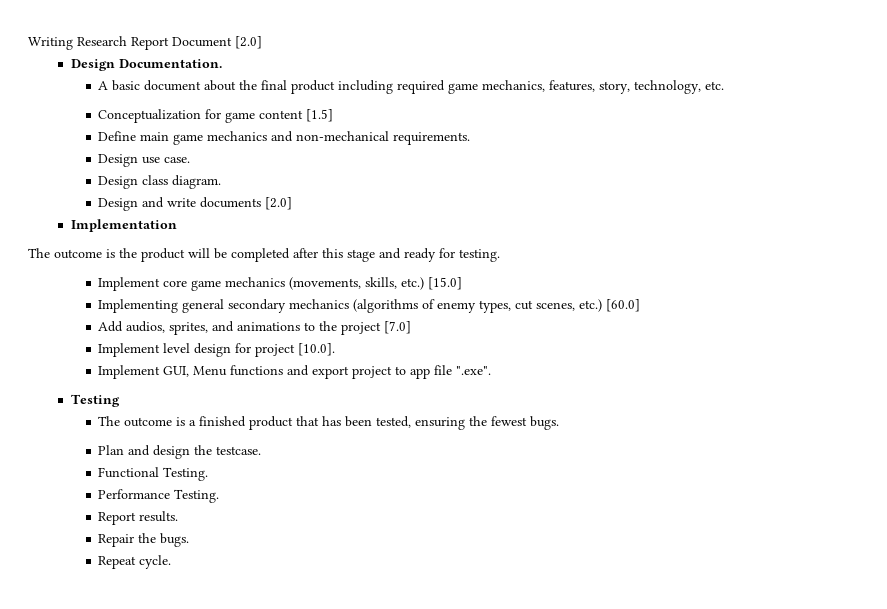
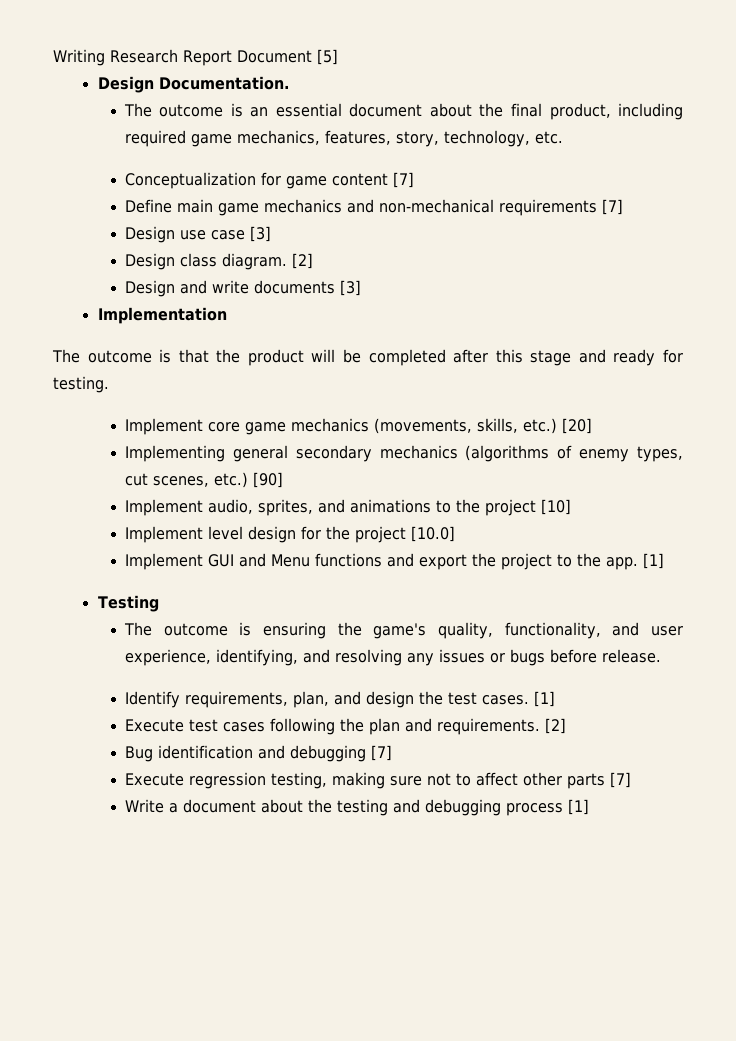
- Writing Research Report Document [2.0]
+ Writing Research Report Document [5]
- A basic document about the final product including required game mechanics, features, story, technology, etc.
+ The outcome is an essential document about the final product, including required game mechanics, features, story, technology, etc.
- Conceptualization for game content [1.5]
+ Conceptualization for game content [7]
- Define main game mechanics and non-mechanical requirements.
+ Define main game mechanics and non-mechanical requirements [7]
- Design use case.
+ Design use case [3]
- Design class diagram.
+ Design class diagram. [2]
- Design and write documents [2.0]
+ Design and write documents [3]
- The outcome is the product will be completed after this stage and ready for testing.
+ The outcome is that the product will be completed after this stage and ready for testing.
- Implement core game mechanics (movements, skills, etc.) [15.0]
+ Implement core game mechanics (movements, skills, etc.) [20]
- Implementing general secondary mechanics (algorithms of enemy types, cut scenes, etc.) [60.0]
- Add audios, sprites, and animations to the project [7.0]
+ Implementing general secondary mechanics (algorithms of enemy types, cut scenes, etc.) [90]
+ Implement audio, sprites, and animations to the project [10]
- Implement level design for project [10.0].
- Implement GUI, Menu functions and export project to app file ".exe".
+ Implement level design for the project [10.0]
+ Implement GUI and Menu functions and export the project to the app. [1]
- The outcome is a finished product that has been tested, ensuring the fewest bugs.
- Plan and design the testcase.
- Functional Testing.
- Performance Testing.
- Report results.
- Repair the bugs.
- Repeat cycle.
+ The outcome is ensuring the game's quality, functionality, and user experience, identifying, and resolving any issues or bugs before release.
+ Identify requirements, plan, and design the test cases. [1]
+ Execute test cases following the plan and requirements. [2]
+ Bug identification and debugging [7]
+ Execute regression testing, making sure not to affect other parts [7]
+ Write a document about the testing and debugging process [1]

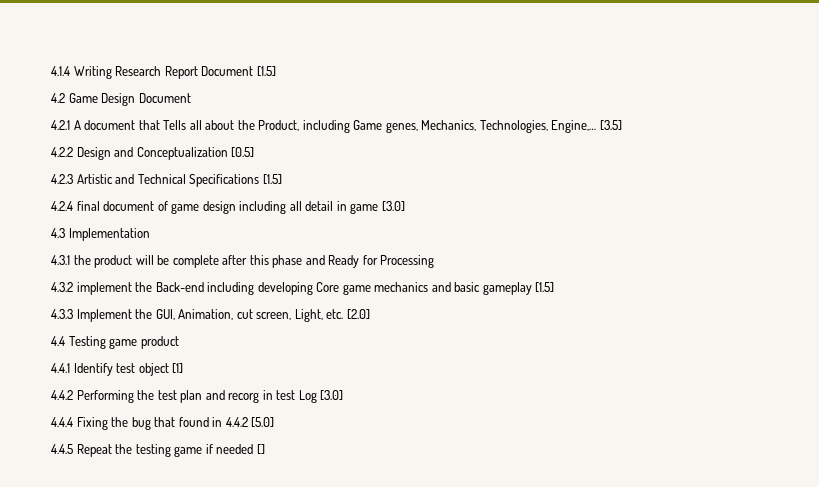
- Writing Research Report Document [5]
- Design Documentation.
- The outcome is an essential document about the final product, including required game mechanics, features, story, technology, etc.
- Conceptualization for game content [7]
- Define main game mechanics and non-mechanical requirements [7]
- Design use case [3]
- Design class diagram. [2]
- Design and write documents [3]
- Implementation
- The outcome is that the product will be completed after this stage and ready for testing.
- Implement core game mechanics (movements, skills, etc.) [20]
- Implementing general secondary mechanics (algorithms of enemy types, cut scenes, etc.) [90]
- Implement audio, sprites, and animations to the project [10]
- Implement level design for the project [10.0]
- Implement GUI and Menu functions and export the project to the app. [1]
- Testing
- The outcome is ensuring the game's quality, functionality, and user experience, identifying, and resolving any issues or bugs before release.
- Identify requirements, plan, and design the test cases. [1]
- Execute test cases following the plan and requirements. [2]
- Bug identification and debugging [7]
- Execute regression testing, making sure not to affect other parts [7]
- Write a document about the testing and debugging process [1]
+ 4.1.4 Writing Research Report Document [1.5]
+ 4.2 Game Design Document
+ 4.2.1 A document that Tells all about the Product, including Game genes, Mechanics, Technologies, Engine,… [3.5]
+ 4.2.2 Design and Conceptualization [0.5]
+ 4.2.3 Artistic and Technical Specifications [1.5]
+ 4.2.4 final document of game design including all detail in game [3.0]
+ 4.3 Implementation
+ 4.3.1 the product will be complete after this phase and Ready for Processing
+ 4.3.2 implement the Back-end including developing Core game mechanics and basic gameplay [1.5]
+ 4.3.3 Implement the GUI, Animation, cut screen, Light, etc. [2.0]
+ 4.4 Testing game product
+ 4.4.1 Identify test object [1]
+ 4.4.2 Performing the test plan and recorg in test Log [3.0]
+ 4.4.4 Fixing the bug that found in 4.4.2 [5.0]
+ 4.4.5 Repeat the testing game if needed []

